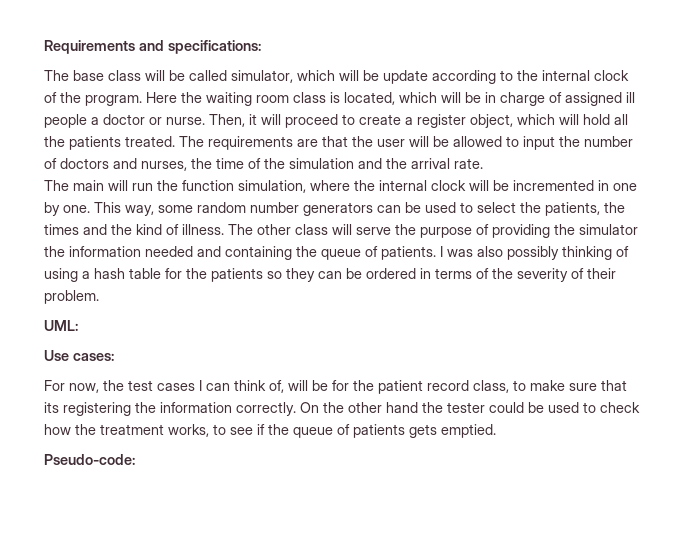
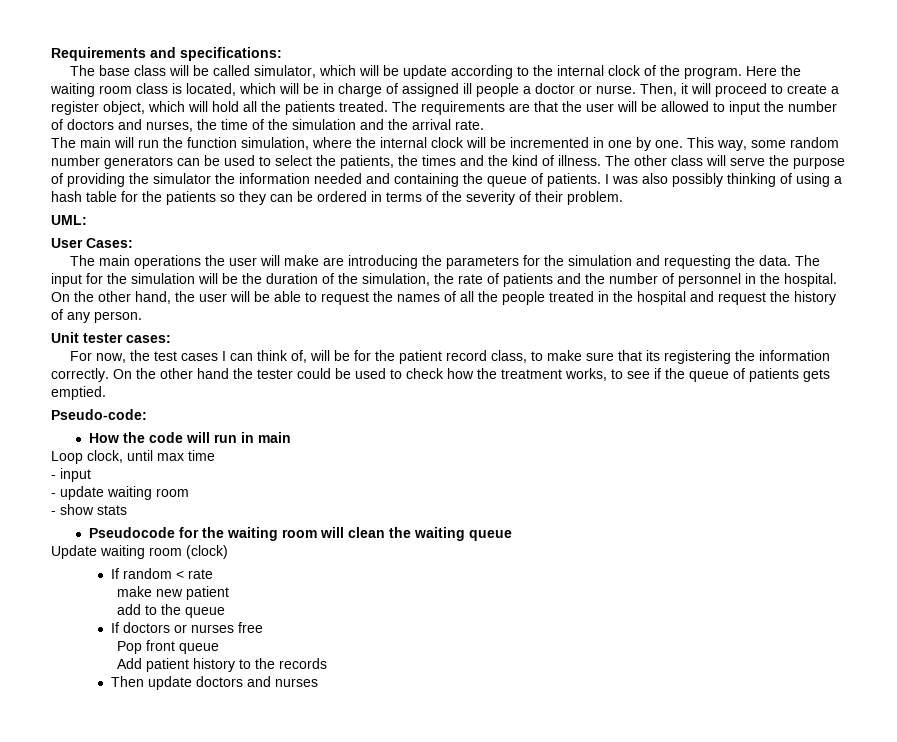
- Use cases:
+ User Cases:
+ The main operations the user will make are introducing the parameters for the simulation and requesting the data. The input for the simulation will be the duration of the simulation, the rate of patients and the number of personnel in the hospital. On the other hand, the user will be able to request the names of all the people treated in the hospital and request the history of any person.
+ Unit tester cases:
+ How the code will run in main
+ Loop clock, until max time
+ - input
+ - update waiting room
+ - show stats
+ Pseudocode for the waiting room will clean the waiting queue
+ Update waiting room (clock)
+ If random < rate
+ make new patient
+ add to the queue
+ If doctors or nurses free
+ Pop front queue
+ Add patient history to the records
+ Then update doctors and nurses

